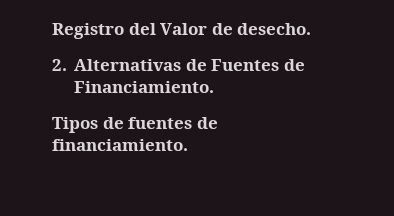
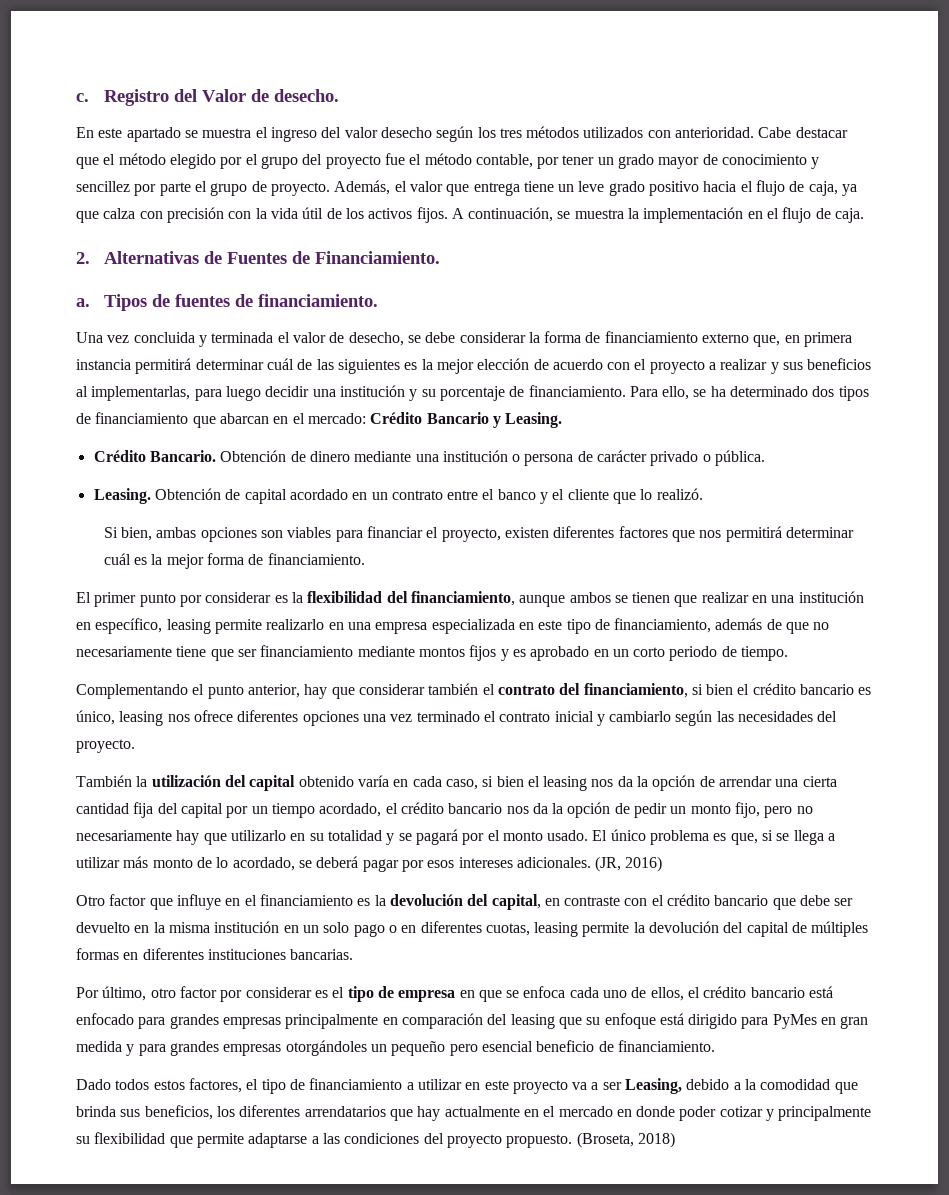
+ c.
+ En este apartado se muestra el ingreso del valor desecho según los tres métodos utilizados con anterioridad. Cabe destacar que el método elegido por el grupo del proyecto fue el método contable, por tener un grado mayor de conocimiento y sencillez por parte el grupo de proyecto. Además, el valor que entrega tiene un leve grado positivo hacia el flujo de caja, ya que calza con precisión con la vida útil de los activos fijos. A continuación, se muestra la implementación en el flujo de caja.
+ a.
+ Una vez concluida y terminada el valor de desecho, se debe considerar la forma de financiamiento externo que, en primera instancia permitirá determinar cuál de las siguientes es la mejor elección de acuerdo con el proyecto a realizar y sus beneficios al implementarlas, para luego decidir una institución y su porcentaje de financiamiento. Para ello, se ha determinado dos tipos de financiamiento que abarcan en el mercado: Crédito Bancario y Leasing.
+ Crédito Bancario. Obtención de dinero mediante una institución o persona de carácter privado o pública.
+ Leasing. Obtención de capital acordado en un contrato entre el banco y el cliente que lo realizó.
+ Si bien, ambas opciones son viables para financiar el proyecto, existen diferentes factores que nos permitirá determinar cuál es la mejor forma de financiamiento.
+ El primer punto por considerar es la flexibilidad del financiamiento, aunque ambos se tienen que realizar en una institución en específico, leasing permite realizarlo en una empresa especializada en este tipo de financiamiento, además de que no necesariamente tiene que ser financiamiento mediante montos fijos y es aprobado en un corto periodo de tiempo.
+ Complementando el punto anterior, hay que considerar también el contrato del financiamiento, si bien el crédito bancario es único, leasing nos ofrece diferentes opciones una vez terminado el contrato inicial y cambiarlo según las necesidades del proyecto.
+ También la utilización del capital obtenido varía en cada caso, si bien el leasing nos da la opción de arrendar una cierta cantidad fija del capital por un tiempo acordado, el crédito bancario nos da la opción de pedir un monto fijo, pero no necesariamente hay que utilizarlo en su totalidad y se pagará por el monto usado. El único problema es que, si se llega a utilizar más monto de lo acordado, se deberá pagar por esos intereses adicionales. (JR, 2016)
+ Otro factor que influye en el financiamiento es la devolución del capital, en contraste con el crédito bancario que debe ser devuelto en la misma institución en un solo pago o en diferentes cuotas, leasing permite la devolución del capital de múltiples formas en diferentes instituciones bancarias.
+ Por último, otro factor por considerar es el tipo de empresa en que se enfoca cada uno de ellos, el crédito bancario está enfocado para grandes empresas principalmente en comparación del leasing que su enfoque está dirigido para PyMes en gran medida y para grandes empresas otorgándoles un pequeño pero esencial beneficio de financiamiento.
+ Dado todos estos factores, el tipo de financiamiento a utilizar en este proyecto va a ser Leasing, debido a la comodidad que brinda sus beneficios, los diferentes arrendatarios que hay actualmente en el mercado en donde poder cotizar y principalmente su flexibilidad que permite adaptarse a las condiciones del proyecto propuesto. (Broseta, 2018)

